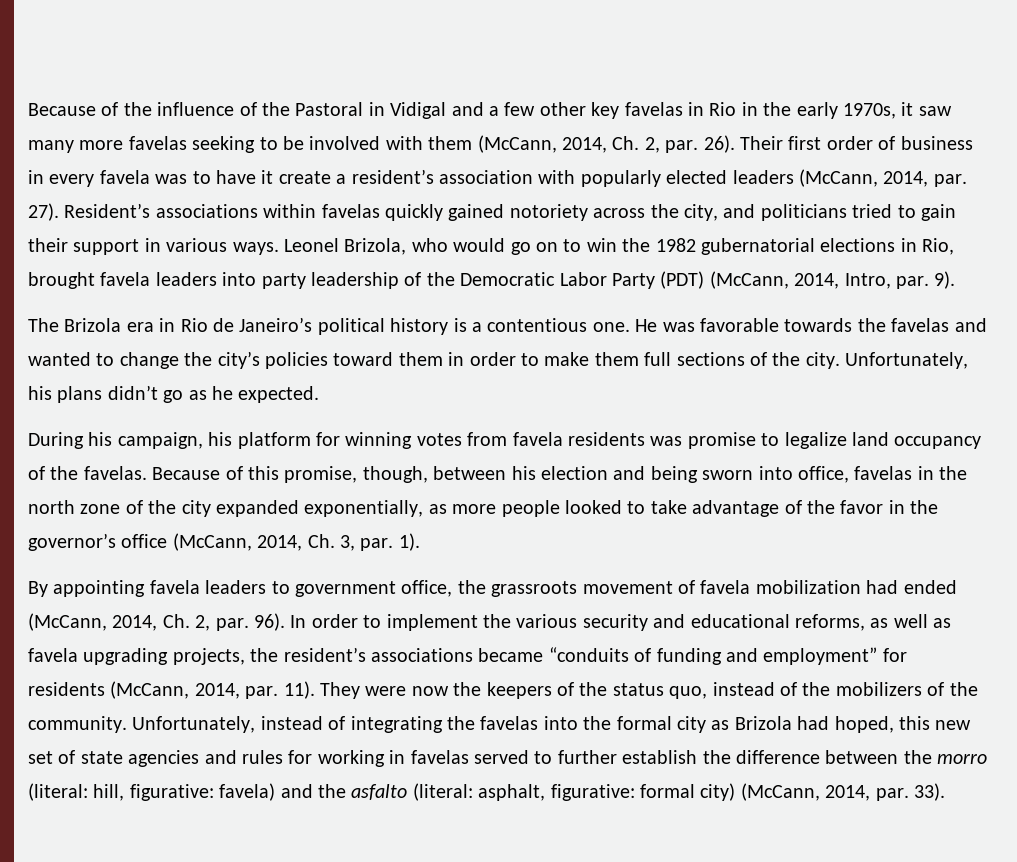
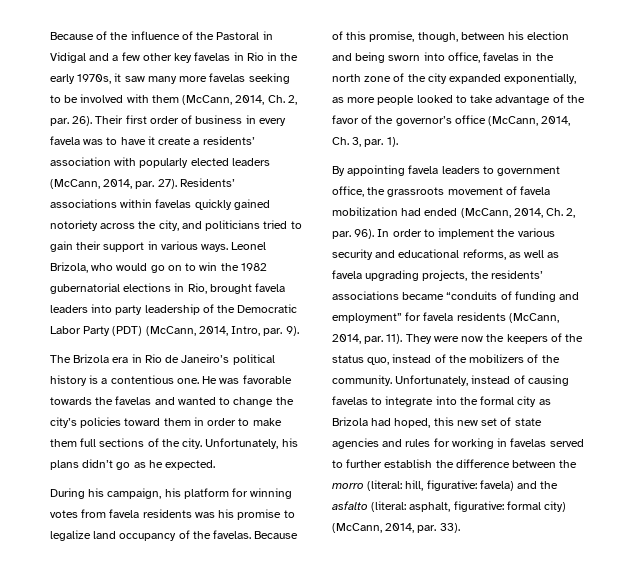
- Their first order of business in every favela was to have it create a resident’s association with popularly elected leaders (McCann, 2014, par.
+ Their first order of business in every favela was to have it create a residents’ association with popularly elected leaders (McCann, 2014, par.
- Resident’s associations within favelas quickly gained notoriety across the city, and politicians tried to gain their support in various ways.
+ Residents’ associations within favelas quickly gained notoriety across the city, and politicians tried to gain their support in various ways.
- During his campaign, his platform for winning votes from favela residents was promise to legalize land occupancy of the favelas.
+ During his campaign, his platform for winning votes from favela residents was his promise to legalize land occupancy of the favelas.
- Because of this promise, though, between his election and being sworn into office, favelas in the north zone of the city expanded exponentially, as more people looked to take advantage of the favor in the governor’s office (McCann, 2014, Ch. 3, par.
+ Because of this promise, though, between his election and being sworn into office, favelas in the north zone of the city expanded exponentially, as more people looked to take advantage of the favor of the governor’s office (McCann, 2014, Ch. 3, par.
- In order to implement the various security and educational reforms, as well as favela upgrading projects, the resident’s associations became “conduits of funding and employment” for residents (McCann, 2014, par.
+ In order to implement the various security and educational reforms, as well as favela upgrading projects, the residents’ associations became “conduits of funding and employment” for favela residents (McCann, 2014, par.
- Unfortunately, instead of integrating the favelas into the formal city as Brizola had hoped, this new set of state agencies and rules for working in favelas served to further establish the difference between the morro (literal: hill, figurative: favela) and the asfalto (literal: asphalt, figurative: formal city) (McCann, 2014, par.
+ Unfortunately, instead of causing favelas to integrate into the formal city as Brizola had hoped, this new set of state agencies and rules for working in favelas served to further establish the difference between the morro (literal: hill, figurative: favela) and the asfalto (literal: asphalt, figurative: formal city) (McCann, 2014, par.

